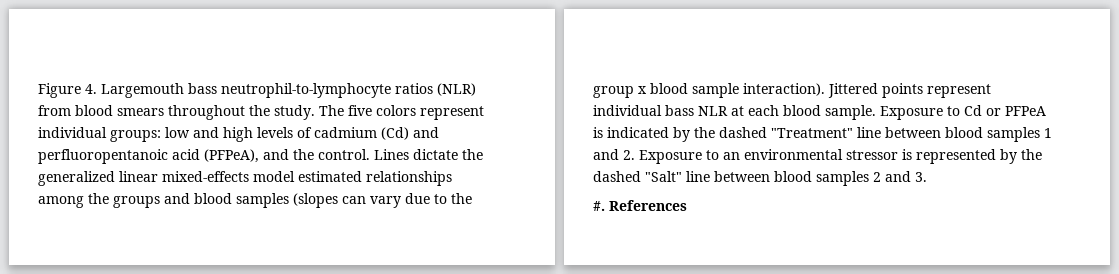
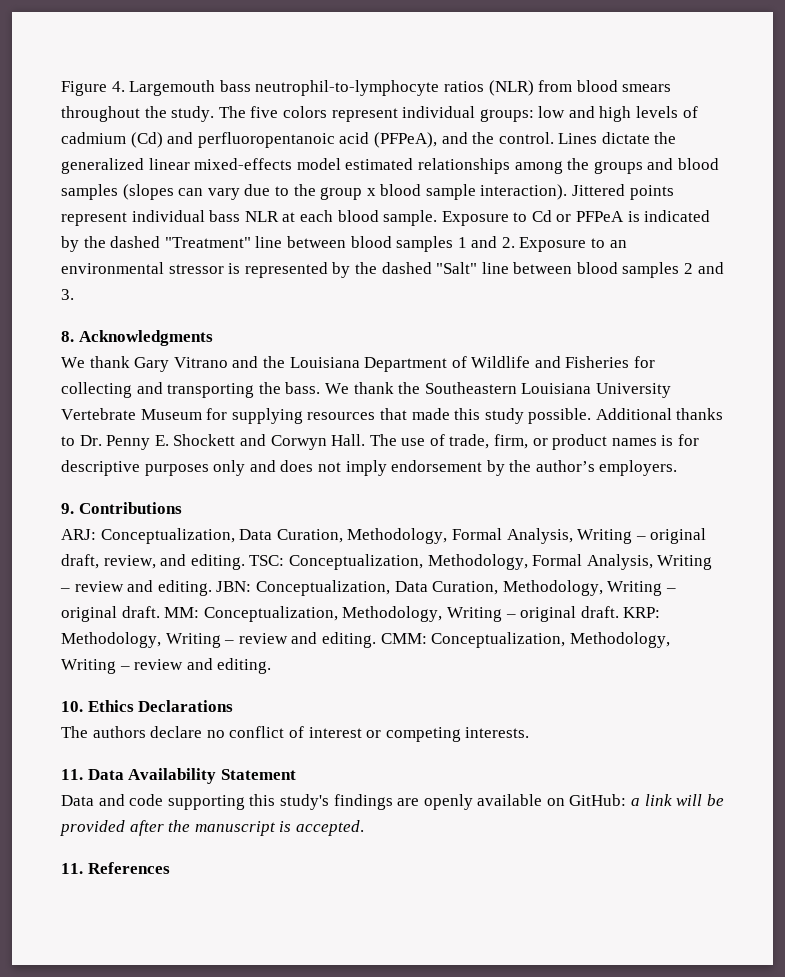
- #. References
+ 8. Acknowledgments
+ We thank Gary Vitrano and the Louisiana Department of Wildlife and Fisheries for collecting and transporting the bass. We thank the Southeastern Louisiana University Vertebrate Museum for supplying resources that made this study possible. Additional thanks to Dr. Penny E. Shockett and Corwyn Hall. The use of trade, firm, or product names is for descriptive purposes only and does not imply endorsement by the author’s employers.
+ 9. Contributions
+ ARJ: Conceptualization, Data Curation, Methodology, Formal Analysis, Writing – original draft, review, and editing. TSC: Conceptualization, Methodology, Formal Analysis, Writing – review and editing. JBN: Conceptualization, Data Curation, Methodology, Writing – original draft. MM: Conceptualization, Methodology, Writing – original draft. KRP: Methodology, Writing – review and editing. CMM: Conceptualization, Methodology, Writing – review and editing.
+ 10. Ethics Declarations
+ The authors declare no conflict of interest or competing interests.
+ 11. Data Availability Statement
+ Data and code supporting this study's findings are openly available on GitHub: a link will be provided after the manuscript is accepted.
+ 11. References

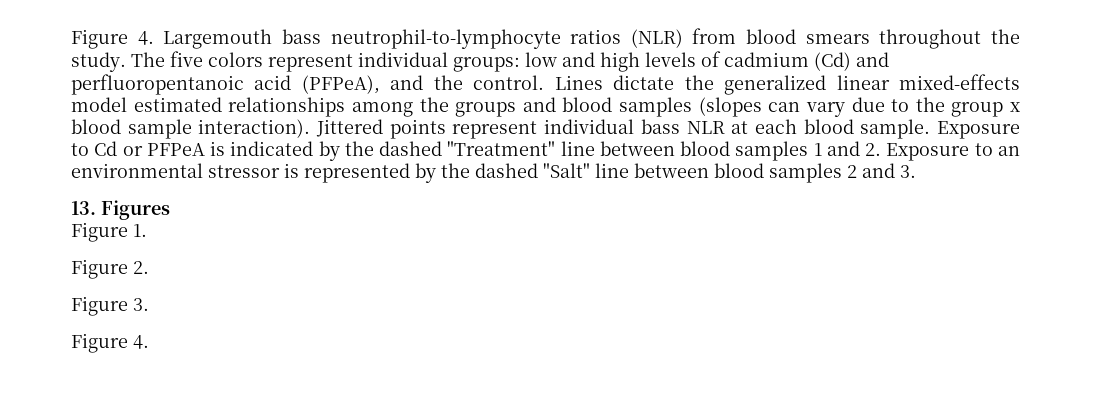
- 8. Acknowledgments
- We thank Gary Vitrano and the Louisiana Department of Wildlife and Fisheries for collecting and transporting the bass. We thank the Southeastern Louisiana University Vertebrate Museum for supplying resources that made this study possible. Additional thanks to Dr. Penny E. Shockett and Corwyn Hall. The use of trade, firm, or product names is for descriptive purposes only and does not imply endorsement by the author’s employers.
- 9. Contributions
- ARJ: Conceptualization, Data Curation, Methodology, Formal Analysis, Writing – original draft, review, and editing. TSC: Conceptualization, Methodology, Formal Analysis, Writing – review and editing. JBN: Conceptualization, Data Curation, Methodology, Writing – original draft. MM: Conceptualization, Methodology, Writing – original draft. KRP: Methodology, Writing – review and editing. CMM: Conceptualization, Methodology, Writing – review and editing.
- 10. Ethics Declarations
- The authors declare no conflict of interest or competing interests.
- 11. Data Availability Statement
- Data and code supporting this study's findings are openly available on GitHub: a link will be provided after the manuscript is accepted.
- 11. References
+ 13. Figures
+ Figure 1.
+ Figure 2.
+ Figure 3.
+ Figure 4.

